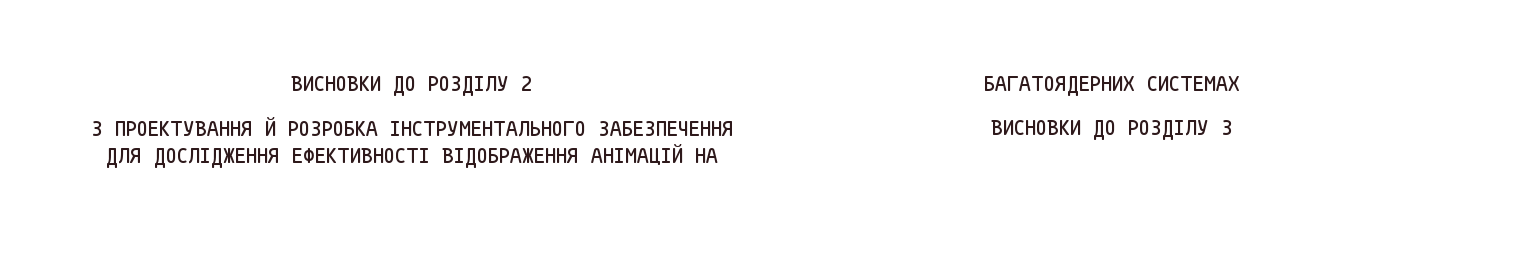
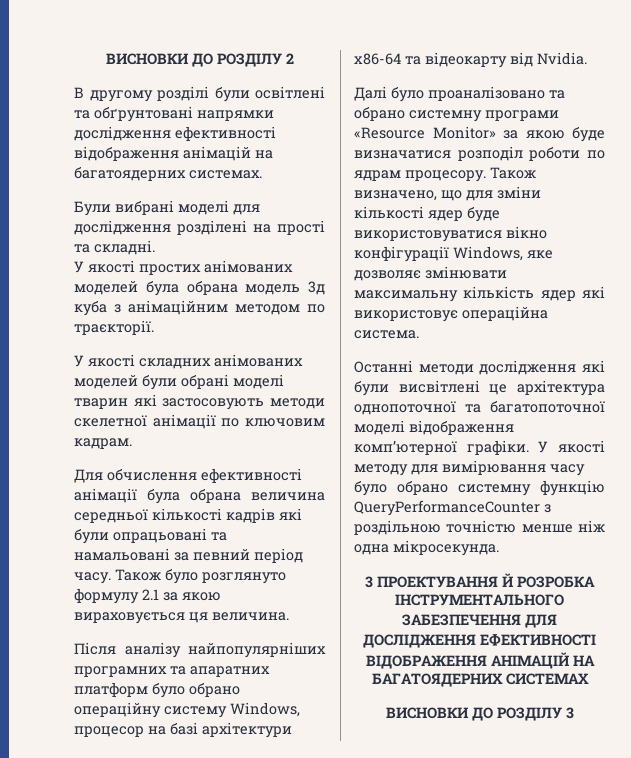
+ В другому розділі були освітлені та обґрунтовані напрямки дослідження ефективності відображення анімацій на багатоядерних системах.
+ Були вибрані моделі для дослідження розділені на прості та складні.
+ У якості простих анімованих моделей була обрана модель 3д куба з анімаційним методом по траєкторії.
+ У якості складних анімованих моделей були обрані моделі тварин які застосовують методи скелетної анімації по ключовим кадрам.
+ Для обчислення ефективності анімації була обрана величина середньої кількості кадрів які були опрацьовані та намальовані за певний період часу. Також було розглянуто формулу 2.1 за якою вираховується ця величина.
+ Після аналізу найпопулярніших програмних та апаратних платформ було обрано операційну систему Windows, процесор на базі архітектури x86-64 та відеокарту від Nvidia.
+ Далі було проаналізовано та обрано системну програми «Resource Monitor» за якою буде визначатися розподіл роботи по ядрам процесору. Також визначено, що для зміни кількості ядер буде використовуватися вікно конфігурації Windows, яке дозволяє змінювати максимальну кількість ядер які використовує операційна система.
+ Останні методи дослідження які були висвітлені це архітектура однопоточної та багатопоточної моделі відображення комп’ютерної графіки. У якості методу для вимірювання часу було обрано системну функцію QueryPerformanceCounter з роздільною точністю менше ніж одна мікросекунда.

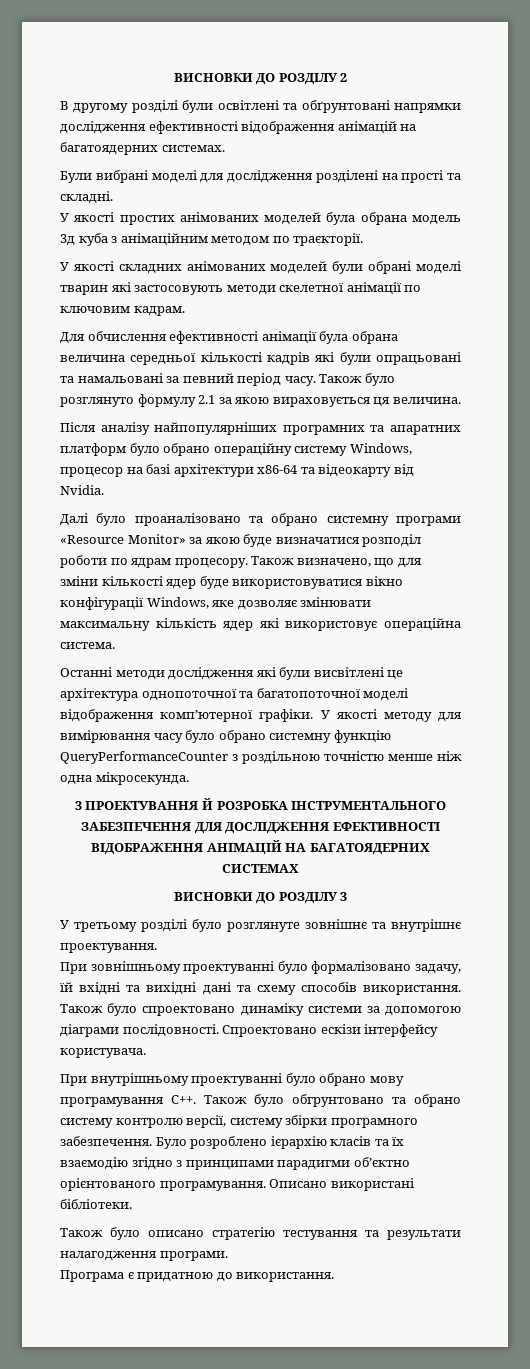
+ У третьому розділі було розглянуте зовнішнє та внутрішнє проектування.
+ При зовнішньому проектуванні було формалізовано задачу, їй вхідні та вихідні дані та схему способів використання. Також було спроектовано динаміку системи за допомогою діаграми послідовності. Спроектовано ескізи інтерфейсу користувача.
+ При внутрішньому проектуванні було обрано мову програмування С++. Також було обгрунтовано та обрано систему контролю версії, систему збірки програмного забезпечення. Було розроблено ієрархію класів та їх взаємодію згідно з принципами парадигми об’єктно орієнтованого програмування. Описано використані бібліотеки.
+ Також було описано стратегію тестування та результати налагодження програми.
+ Програма є придатною до використання.

